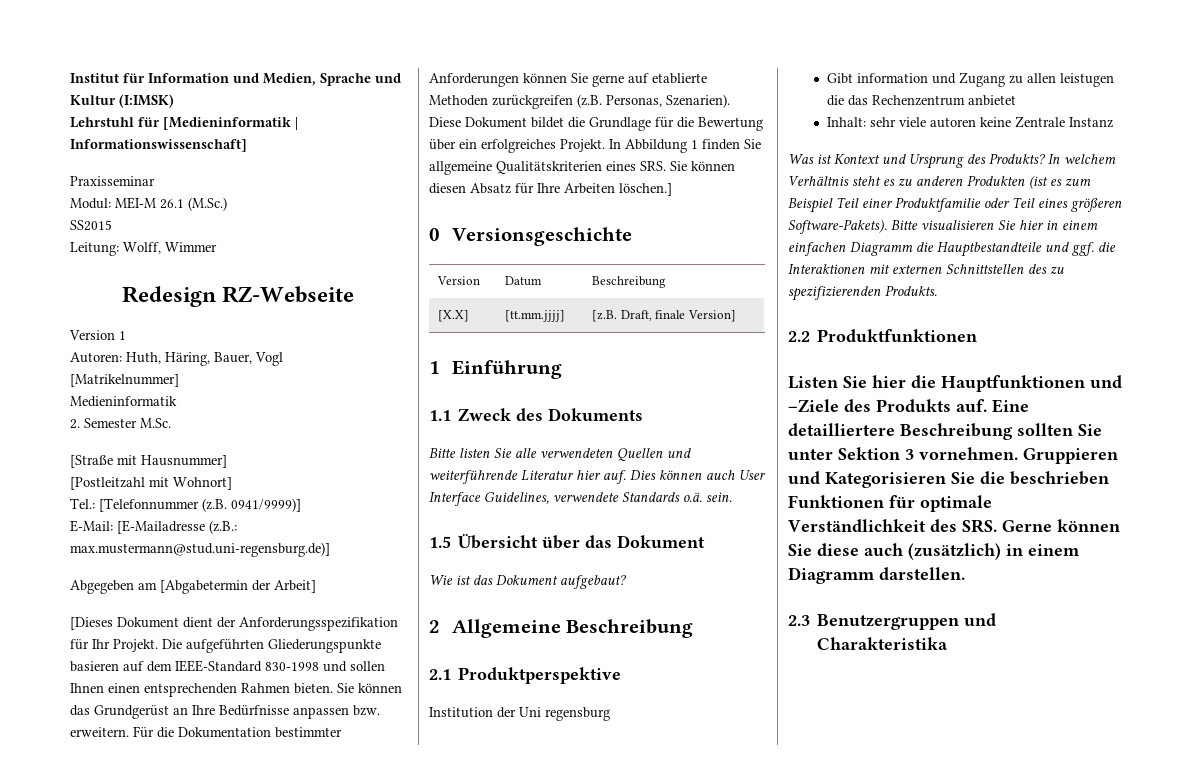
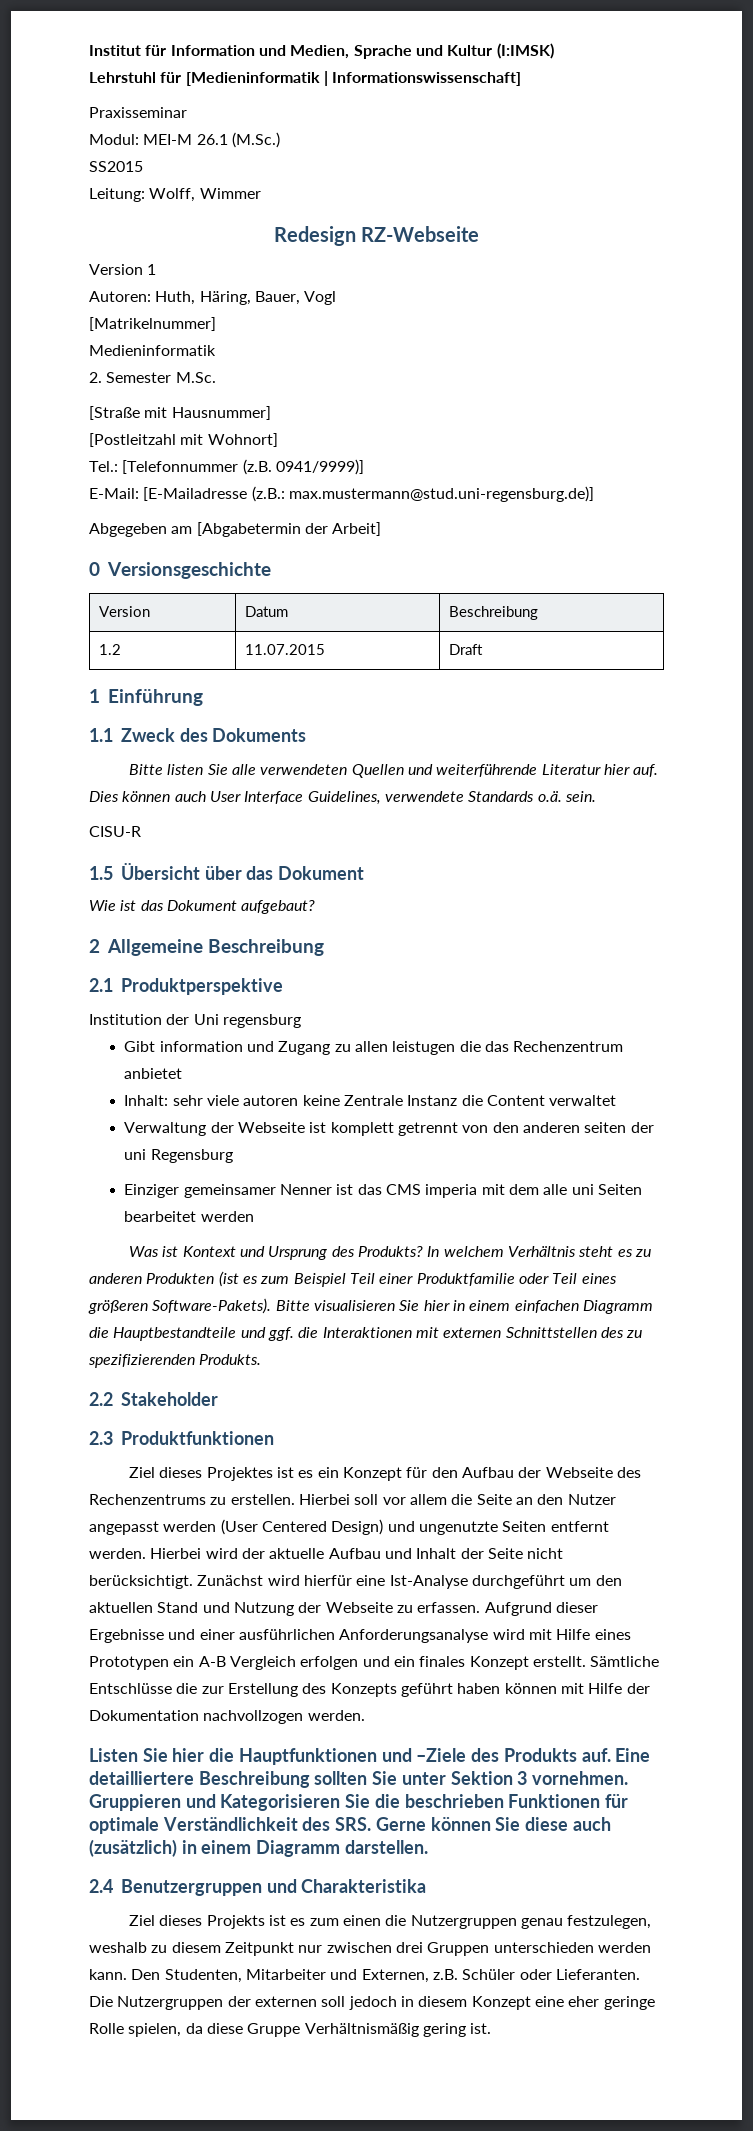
- [Dieses Dokument dient der Anforderungsspezifikation für Ihr Projekt. Die aufgeführten Gliederungspunkte basieren auf dem IEEE-Standard 830-1998 und sollen Ihnen einen entsprechenden Rahmen bieten. Sie können das Grundgerüst an Ihre Bedürfnisse anpassen bzw. erweitern. Für die Dokumentation bestimmter Anforderungen können Sie gerne auf etablierte Methoden zurückgreifen (z.B. Personas, Szenarien). Diese Dokument bildet die Grundlage für die Bewertung über ein erfolgreiches Projekt. In Abbildung 1 finden Sie allgemeine Qualitätskriterien eines SRS. Sie können diesen Absatz für Ihre Arbeiten löschen.]
- [X.X] | [tt.mm.jjjj] | [z.B. Draft, finale Version]
+ 1.2 | 11.07.2015 | Draft
+ CISU-R
- Inhalt: sehr viele autoren keine Zentrale Instanz
+ Inhalt: sehr viele autoren keine Zentrale Instanz die Content verwaltet
+ Verwaltung der Webseite ist komplett getrennt von den anderen seiten der uni Regensburg
+ Einziger gemeinsamer Nenner ist das CMS imperia mit dem alle uni Seiten bearbeitet werden
- 2.2 Produktfunktionen
+ 2.2 Stakeholder
+ 2.3 Produktfunktionen
+ Ziel dieses Projektes ist es ein Konzept für den Aufbau der Webseite des Rechenzentrums zu erstellen. Hierbei soll vor allem die Seite an den Nutzer angepasst werden (User Centered Design) und ungenutzte Seiten entfernt werden. Hierbei wird der aktuelle Aufbau und Inhalt der Seite nicht berücksichtigt. Zunächst wird hierfür eine Ist-Analyse durchgeführt um den aktuellen Stand und Nutzung der Webseite zu erfassen. Aufgrund dieser Ergebnisse und einer ausführlichen Anforderungsanalyse wird mit Hilfe eines Prototypen ein A-B Vergleich erfolgen und ein finales Konzept erstellt. Sämtliche Entschlüsse die zur Erstellung des Konzepts geführt haben können mit Hilfe der Dokumentation nachvollzogen werden.
- 2.3 Benutzergruppen und Charakteristika
+ 2.4 Benutzergruppen und Charakteristika
+ Ziel dieses Projekts ist es zum einen die Nutzergruppen genau festzulegen, weshalb zu diesem Zeitpunkt nur zwischen drei Gruppen unterschieden werden kann. Den Studenten, Mitarbeiter und Externen, z.B. Schüler oder Lieferanten. Die Nutzergruppen der externen soll jedoch in diesem Konzept eine eher geringe Rolle spielen, da diese Gruppe Verhältnismäßig gering ist.

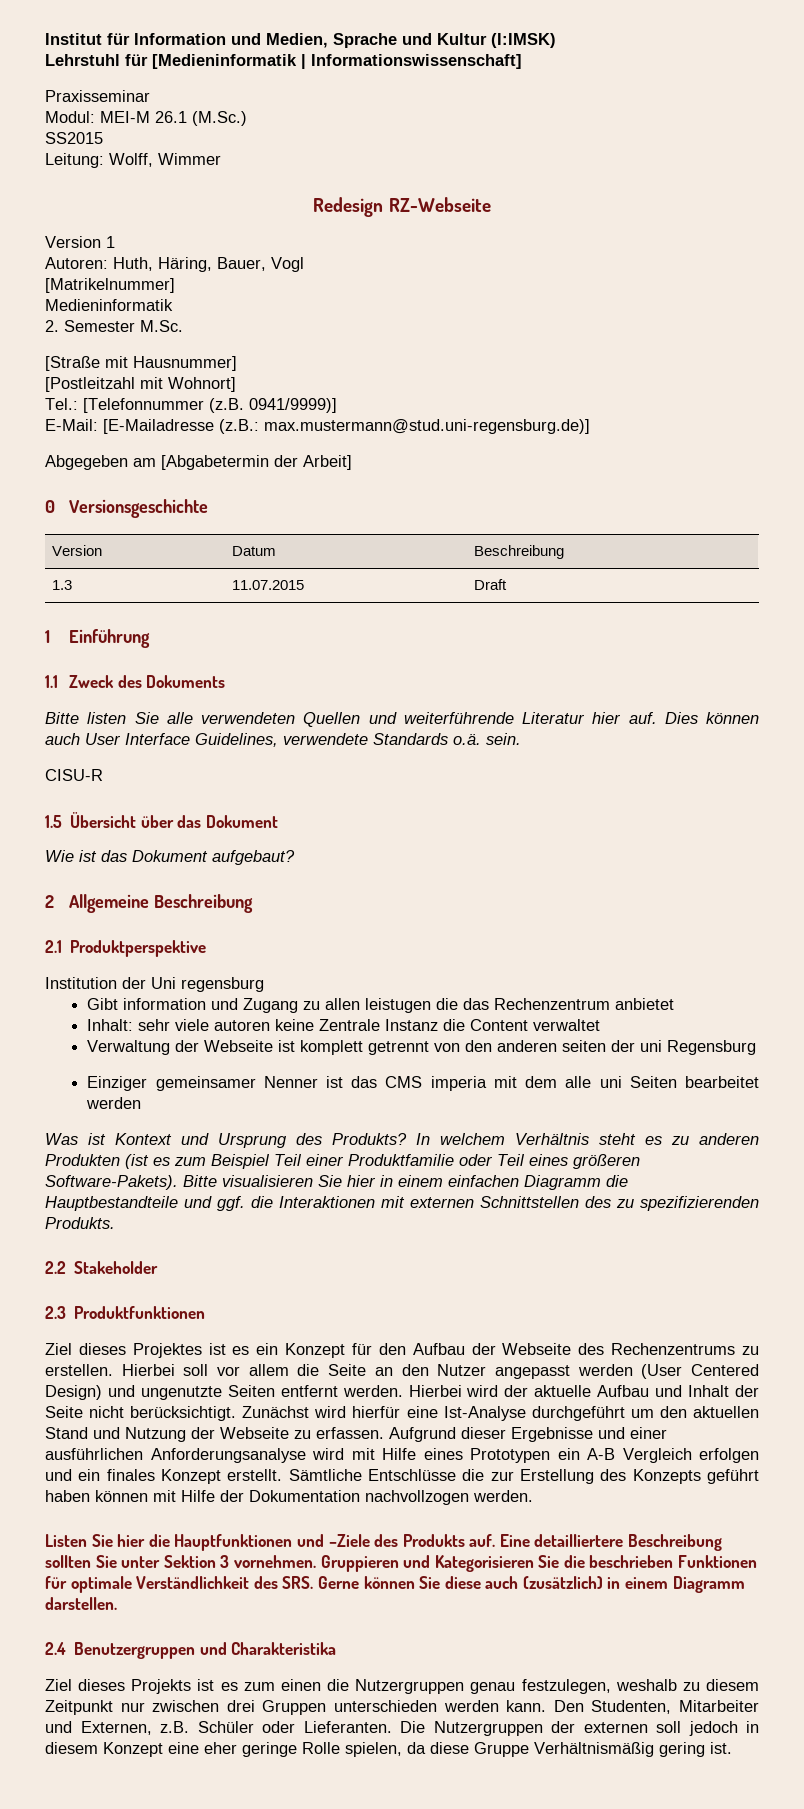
- 1.2 | 11.07.2015 | Draft
+ 1.3 | 11.07.2015 | Draft

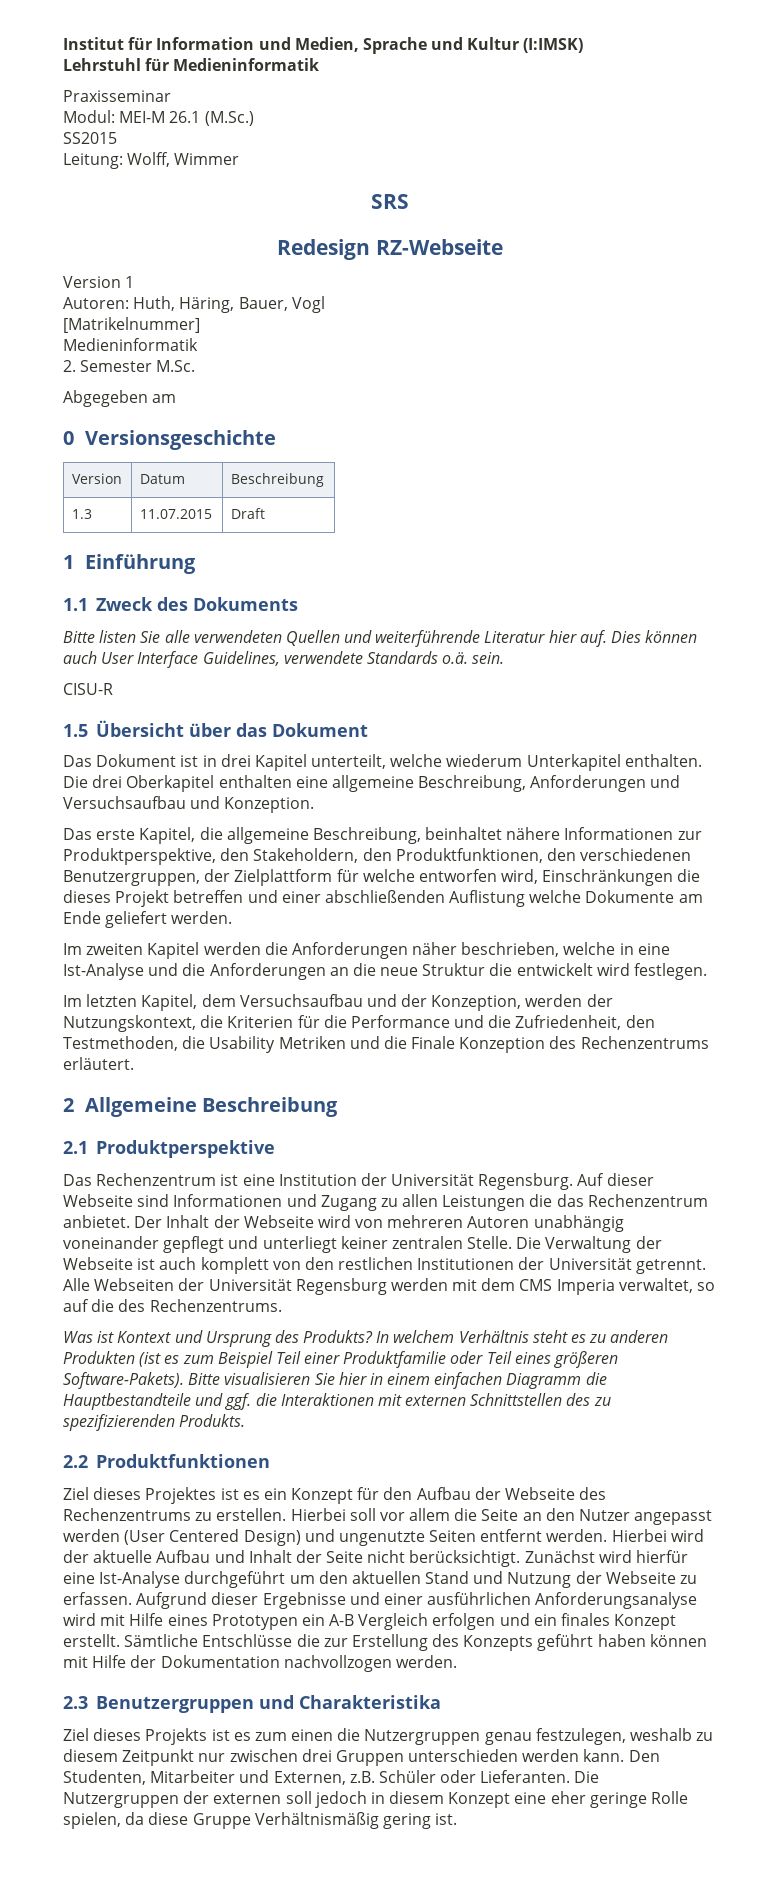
- Lehrstuhl für [Medieninformatik | Informationswissenschaft]
+ Lehrstuhl für Medieninformatik
+ SRS
- [Straße mit Hausnummer]
- [Postleitzahl mit Wohnort]
- Tel.: [Telefonnummer (z.B. 0941/9999)]
- E-Mail: [E-Mailadresse (z.B.: max.mustermann@stud.uni-regensburg.de)]
- Abgegeben am [Abgabetermin der Arbeit]
+ Abgegeben am
- Wie ist das Dokument aufgebaut?
+ Das Dokument ist in drei Kapitel unterteilt, welche wiederum Unterkapitel enthalten. Die drei Oberkapitel enthalten eine allgemeine Beschreibung, Anforderungen und Versuchsaufbau und Konzeption.
+ Das erste Kapitel, die allgemeine Beschreibung, beinhaltet nähere Informationen zur Produktperspektive, den Stakeholdern, den Produktfunktionen, den verschiedenen Benutzergruppen, der Zielplattform für welche entworfen wird, Einschränkungen die dieses Projekt betreffen und einer abschließenden Auflistung welche Dokumente am Ende geliefert werden.
+ Im zweiten Kapitel werden die Anforderungen näher beschrieben, welche in eine Ist-Analyse und die Anforderungen an die neue Struktur die entwickelt wird festlegen.
+ Im letzten Kapitel, dem Versuchsaufbau und der Konzeption, werden der Nutzungskontext, die Kriterien für die Performance und die Zufriedenheit, den Testmethoden, die Usability Metriken und die Finale Konzeption des Rechenzentrums erläutert.
- Institution der Uni regensburg
- Gibt information und Zugang zu allen leistugen die das Rechenzentrum anbietet
- Inhalt: sehr viele autoren keine Zentrale Instanz die Content verwaltet
- Verwaltung der Webseite ist komplett getrennt von den anderen seiten der uni Regensburg
- Einziger gemeinsamer Nenner ist das CMS imperia mit dem alle uni Seiten bearbeitet werden
+ Das Rechenzentrum ist eine Institution der Universität Regensburg. Auf dieser Webseite sind Informationen und Zugang zu allen Leistungen die das Rechenzentrum anbietet. Der Inhalt der Webseite wird von mehreren Autoren unabhängig voneinander gepflegt und unterliegt keiner zentralen Stelle. Die Verwaltung der Webseite ist auch komplett von den restlichen Institutionen der Universität getrennt. Alle Webseiten der Universität Regensburg werden mit dem CMS Imperia verwaltet, so auf die des Rechenzentrums.
- 2.2 Stakeholder
- 2.3 Produktfunktionen
+ 2.2 Produktfunktionen
- Listen Sie hier die Hauptfunktionen und –Ziele des Produkts auf. Eine detailliertere Beschreibung sollten Sie unter Sektion 3 vornehmen. Gruppieren und Kategorisieren Sie die beschrieben Funktionen für optimale Verständlichkeit des SRS. Gerne können Sie diese auch (zusätzlich) in einem Diagramm darstellen.
- 2.4 Benutzergruppen und Charakteristika
+ 2.3 Benutzergruppen und Charakteristika

